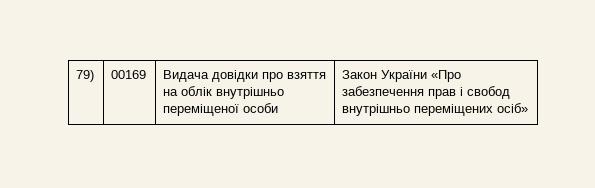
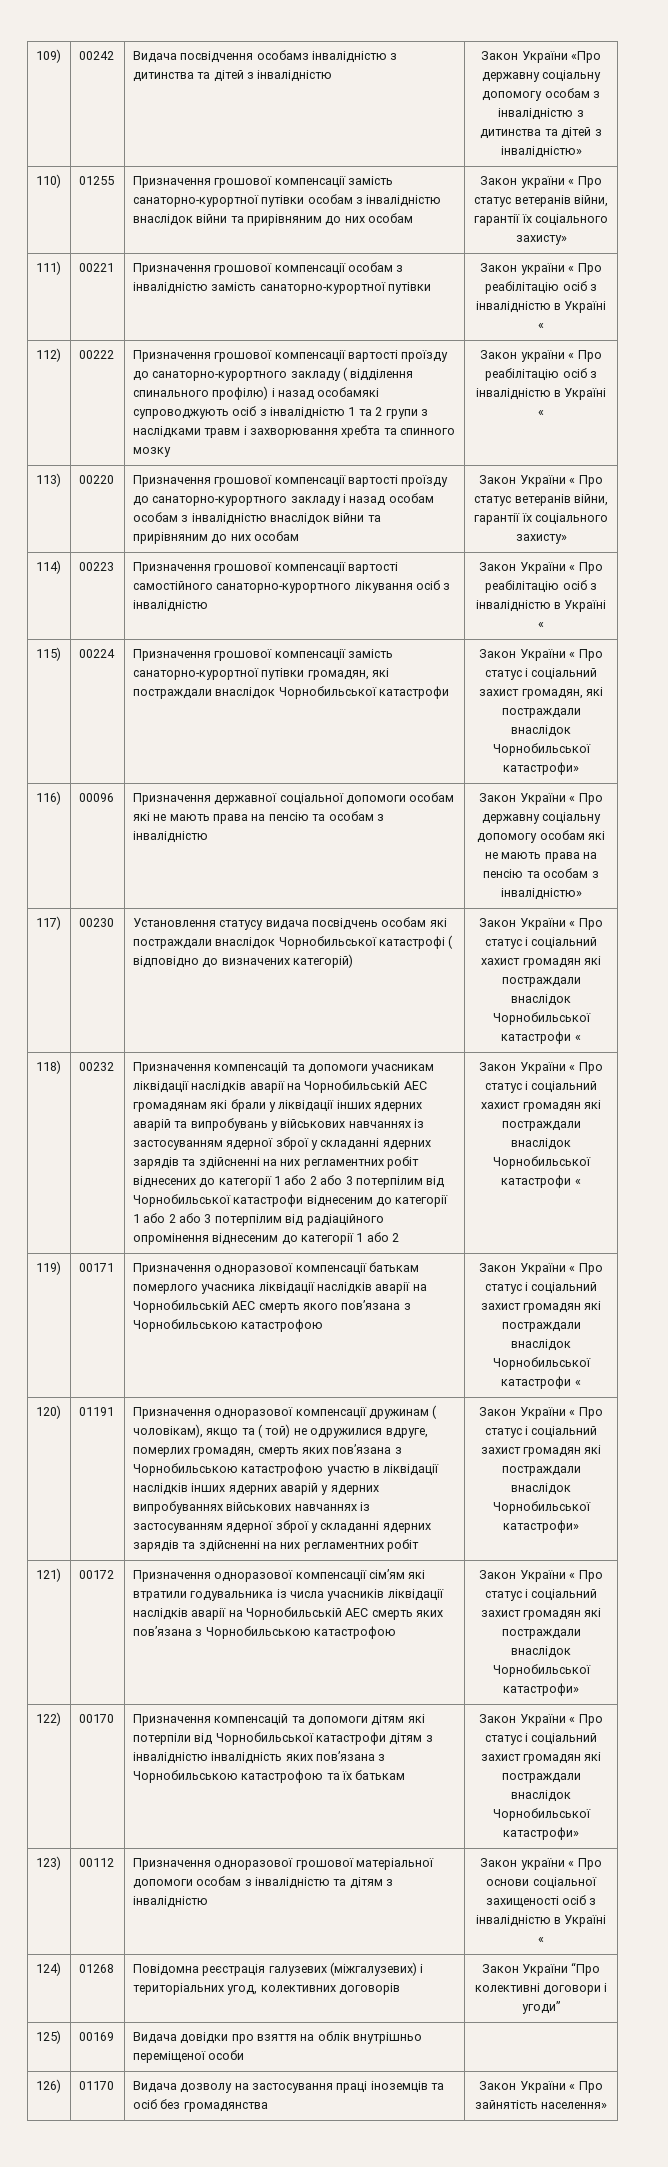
- 79) | 00169 | Видача довідки про взяття на облік внутрішньо переміщеної особи | Закон України «Про забезпечення прав і свобод внутрішньо переміщених осіб»
+ 109) | 00242 | Видача посвідчення особамз інвалідністю з дитинства та дітей з інвалідністю | Закон України «Про державну соціальну допомогу особам з інвалідністю з дитинства та дітей з інвалідністю»
+ 110) | 01255 | Призначення грошової компенсації замість санаторно-курортної путівки особам з інвалідністю внаслідок війни та прирівняним до них особам | Закон україни « Про статус ветеранів війни, гарантії їх соціального захисту»
+ 111) | 00221 | Призначення грошової компенсації особам з інвалідністю замість санаторно-курортної путівки | Закон україни « Про реабілітацію осіб з інвалідністю в Україні «
+ 112) | 00222 | Призначення грошової компенсації вартості проїзду до санаторно-курортного закладу ( відділення спинального профілю) і назад особамякі супроводжують осіб з інвалідністю 1 та 2 групи з наслідками травм і захворювання хребта та спинного мозку | Закон україни « Про реабілітацію осіб з інвалідністю в Україні «
+ 113) | 00220 | Призначення грошової компенсації вартості проїзду до санаторно-курортного закладу і назад особам особам з інвалідністю внаслідок війни та прирівняним до них особам | Закон України « Про статус ветеранів війни, гарантії їх соціального захисту»
+ 114) | 00223 | Призначення грошової компенсації вартості самостійного санаторно-курортного лікування осіб з інвалідністю | Закон України « Про реабілітацію осіб з інвалідністю в Україні «
+ 115) | 00224 | Призначення грошової компенсації замість санаторно-курортної путівки громадян, які постраждали внаслідок Чорнобильської катастрофи | Закон України « Про статус і соціальний захист громадян, які постраждали внаслідок Чорнобильської катастрофи»
+ 116) | 00096 | Призначення державної соціальної допомоги особам які не мають права на пенсію та особам з інвалідністю | Закон України « Про державну соціальну допомогу особам які не мають права на пенсію та особам з інвалідністю»
+ 117) | 00230 | Установлення статусу видача посвідчень особам які постраждали внаслідок Чорнобильської катастрофі ( відповідно до визначених категорій) | Закон України « Про статус і соціальний хахист громадян які постраждали внаслідок Чорнобильської катастрофи «
+ 118) | 00232 | Призначення компенсацій та допомоги учасникам ліквідації наслідків аварії на Чорнобильській АЕС громадянам які брали у ліквідації інших ядерних аварій та випробувань у військових навчаннях із застосуванням ядерної зброї у складанні ядерних зарядів та здійсненні на них регламентних робіт віднесених до категорії 1 або 2 або 3 потерпілим від Чорнобильської катастрофи віднесеним до категорії 1 або 2 або 3 потерпілим від радіаційного опромінення віднесеним до категорії 1 або 2 | Закон України « Про статус і соціальний хахист громадян які постраждали внаслідок Чорнобильської катастрофи «
+ 119) | 00171 | Призначення одноразової компенсації батькам померлого учасника ліквідації наслідків аварії на Чорнобильській АЕС смерть якого пов’язана з Чорнобильською катастрофою | Закон України « Про статус і соціальний захист громадян які постраждали внаслідок Чорнобильської катастрофи «
+ 120) | 01191 | Призначення одноразової компенсації дружинам ( чоловікам), якщо та ( той) не одружилися вдруге, померлих громадян, смерть яких пов’язана з Чорнобильською катастрофою участю в ліквідації наслідків інших ядерних аварій у ядерних випробуваннях військових навчаннях із застосуванням ядерної зброї у складанні ядерних зарядів та здійсненні на них регламентних робіт | Закон України « Про статус і соціальний захист громадян які постраждали внаслідок Чорнобильської катастрофи»
+ 121) | 00172 | Призначення одноразової компенсації сім’ям які втратили годувальника із числа учасників ліквідації наслідків аварії на Чорнобильській АЕС смерть яких пов’язана з Чорнобильською катастрофою | Закон України « Про статус і соціальний захист громадян які постраждали внаслідок Чорнобильської катастрофи»
+ 122) | 00170 | Призначення компенсацій та допомоги дітям які потерпіли від Чорнобильської катастрофи дітям з інвалідністю інвалідність яких пов’язана з Чорнобильською катастрофою та їх батькам | Закон України « Про статус і соціальний захист громадян які постраждали внаслідок Чорнобильської катастрофи»
+ 123) | 00112 | Призначення одноразової грошової матеріальної допомоги особам з інвалідністю та дітям з інвалідністю | Закон україни « Про основи соціальної захищеності осіб з інвалідністю в Україні «
+ 124) | 01268 | Повідомна реєстрація галузевих (міжгалузевих) і територіальних угод, колективних договорів | Закон України “Про колективні договори і угоди”
+ 125) | 00169 | Видача довідки про взяття на облік внутрішньо переміщеної особи |
+ 126) | 01170 | Видача дозволу на застосування праці іноземців та осіб без громадянства | Закон України « Про зайнятість населення»

